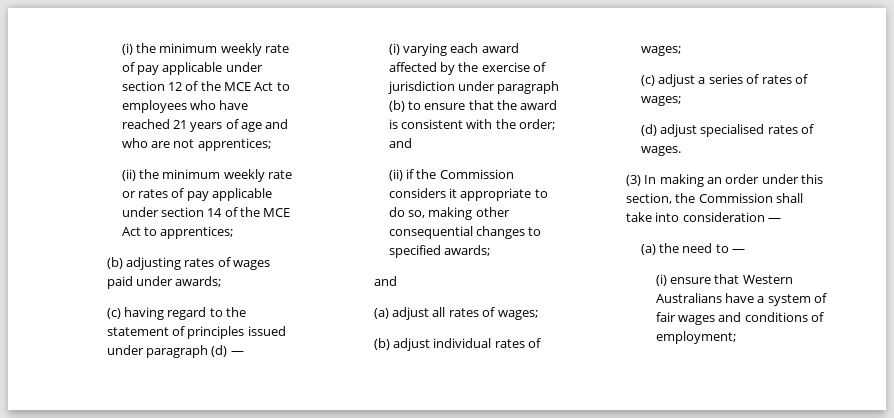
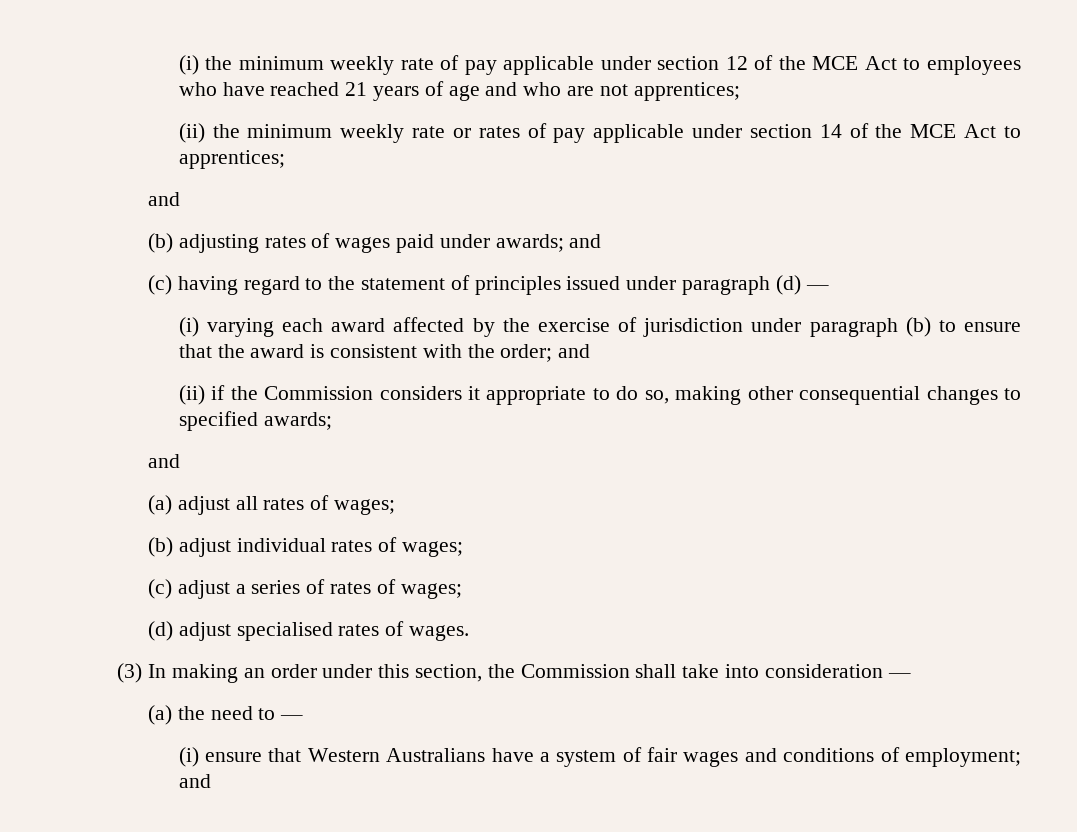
  (ii) the minimum weekly rate or rates of pay applicable under section 14 of the MCE Act to apprentices;
+ and
- (b) adjusting rates of wages paid under awards;
+ (b) adjusting rates of wages paid under awards; and
- (i) ensure that Western Australians have a system of fair wages and conditions of employment;
+ (i) ensure that Western Australians have a system of fair wages and conditions of employment; and

